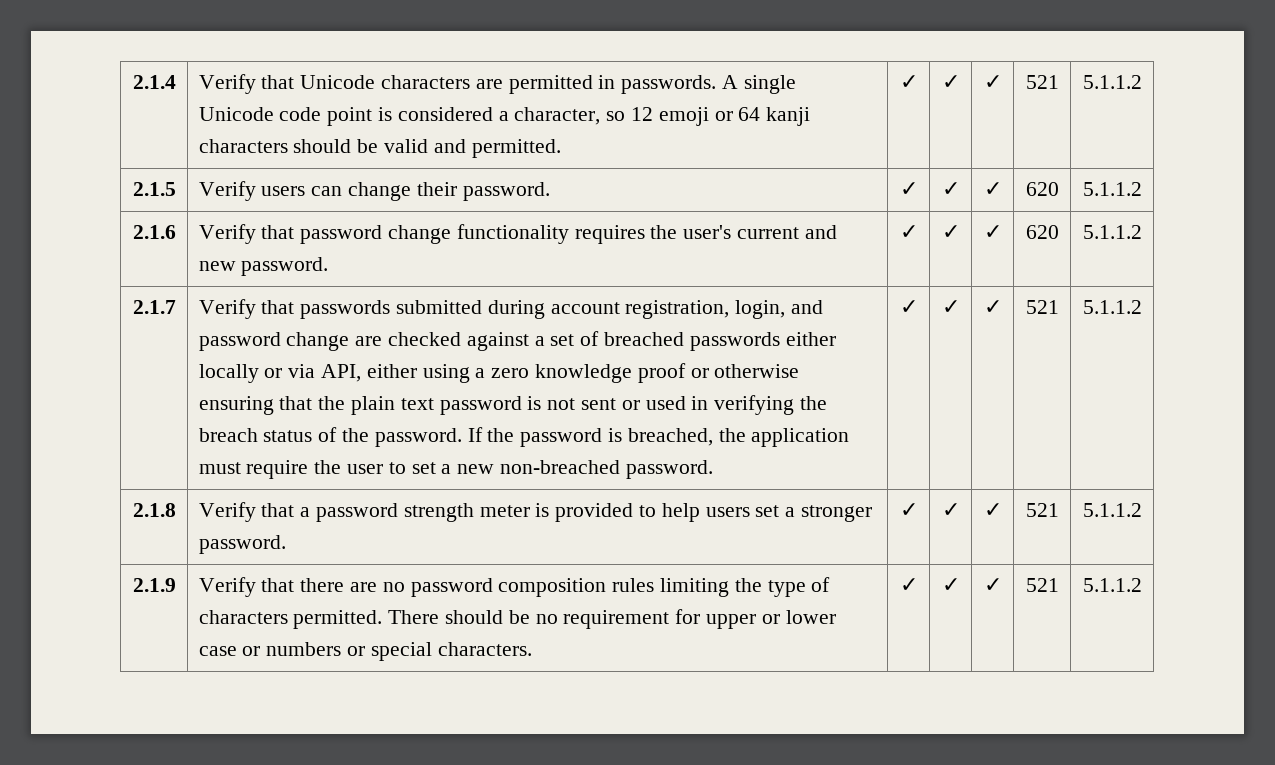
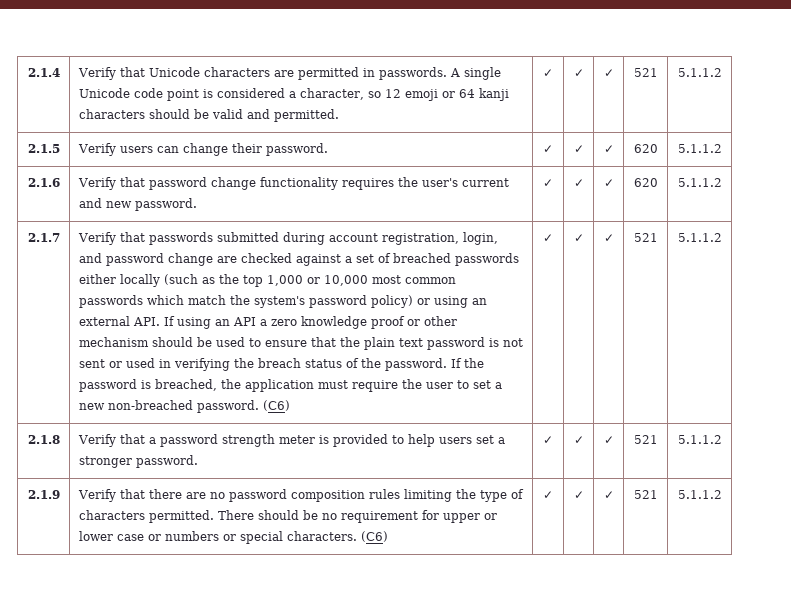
- Verify that passwords submitted during account registration, login, and password change are checked against a set of breached passwords either locally or via API, either using a zero knowledge proof or otherwise ensuring that the plain text password is not sent or used in verifying the breach status of the password.
+ Verify that passwords submitted during account registration, login, and password change are checked against a set of breached passwords either locally (such as the top 1,000 or 10,000 most common passwords which match the system's password policy) or using an external API. If using an API a zero knowledge proof or other mechanism should be used to ensure that the plain text password is not sent or used in verifying the breach status of the password.
- If the password is breached, the application must require the user to set a new non-breached password.
+ If the password is breached, the application must require the user to set a new non-breached password. (C6)
- 2.1.9 | Verify that there are no password composition rules limiting the type of characters permitted. There should be no requirement for upper or lower case or numbers or special characters. | ✓ | ✓ | ✓ | 521 | 5.1.1.2
+ 2.1.9 | Verify that there are no password composition rules limiting the type of characters permitted. There should be no requirement for upper or lower case or numbers or special characters. (C6) | ✓ | ✓ | ✓ | 521 | 5.1.1.2

